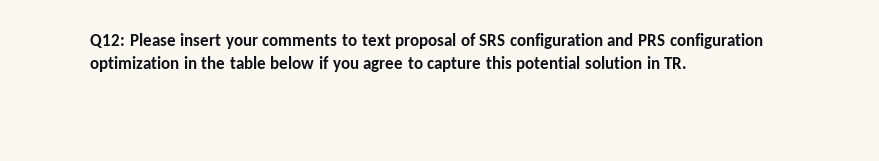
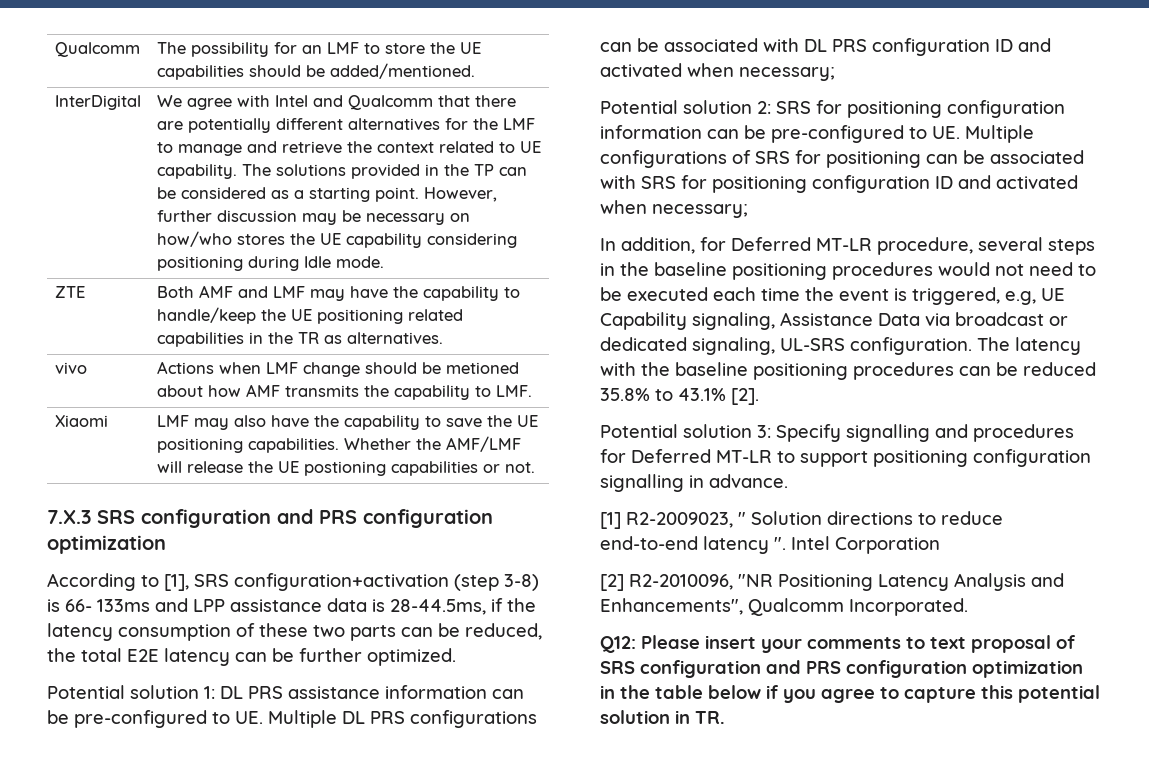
+ Qualcomm | The possibility for an LMF to store the UE capabilities should be added/mentioned.
+ InterDigital | We agree with Intel and Qualcomm that there are potentially different alternatives for the LMF to manage and retrieve the context related to UE capability. The solutions provided in the TP can be considered as a starting point. However, further discussion may be necessary on how/who stores the UE capability considering positioning during Idle mode.
+ ZTE | Both AMF and LMF may have the capability to handle/keep the UE positioning related capabilities in the TR as alternatives.
+ vivo | Actions when LMF change should be metioned about how AMF transmits the capability to LMF.
+ Xiaomi | LMF may also have the capability to save the UE positioning capabilities. Whether the AMF/LMF will release the UE postioning capabilities or not.
+ 7.X.3 SRS configuration and PRS configuration optimization
+ According to [1], SRS configuration+activation (step 3-8) is 66- 133ms and LPP assistance data is 28-44.5ms, if the latency consumption of these two parts can be reduced, the total E2E latency can be further optimized.
+ Potential solution 1: DL PRS assistance information can be pre-configured to UE. Multiple DL PRS configurations can be associated with DL PRS configuration ID and activated when necessary;
+ Potential solution 2: SRS for positioning configuration information can be pre-configured to UE. Multiple configurations of SRS for positioning can be associated with SRS for positioning configuration ID and activated when necessary;
+ In addition, for Deferred MT-LR procedure, several steps in the baseline positioning procedures would not need to be executed each time the event is triggered, e.g, UE Capability signaling, Assistance Data via broadcast or dedicated signaling, UL-SRS configuration. The latency with the baseline positioning procedures can be reduced 35.8% to 43.1% [2].
+ Potential solution 3: Specify signalling and procedures for Deferred MT-LR to support positioning configuration signalling in advance.
+ [1] R2-2009023, " Solution directions to reduce end-to-end latency ". Intel Corporation
+ [2] R2-2010096, "NR Positioning Latency Analysis and Enhancements", Qualcomm Incorporated.

